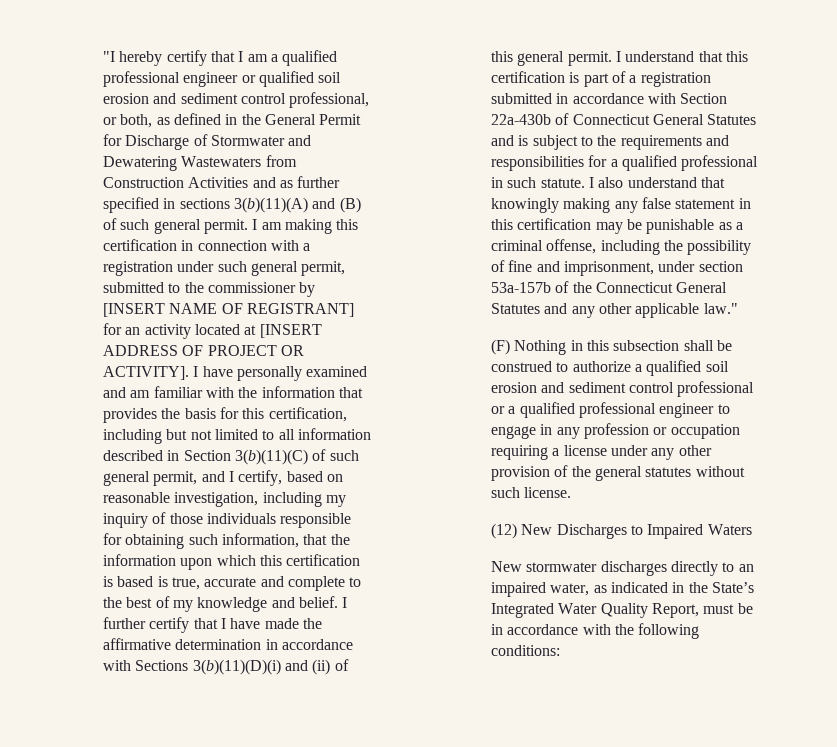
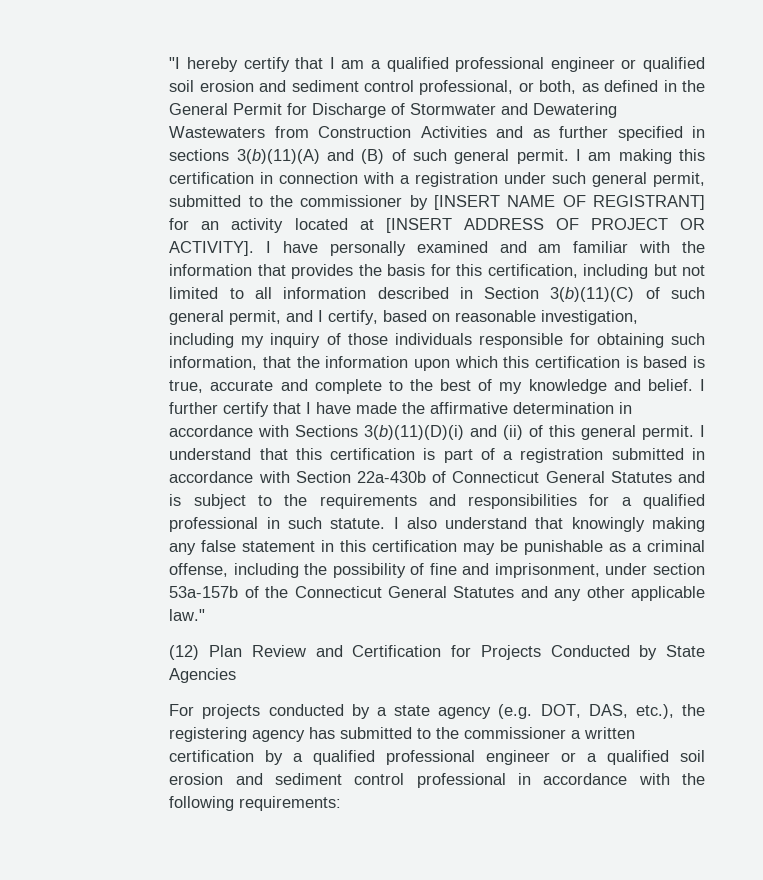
- (F) Nothing in this subsection shall be construed to authorize a qualified soil erosion and sediment control professional or a qualified professional engineer to engage in any profession or occupation requiring a license under any other provision of the general statutes without such license.
- (12) New Discharges to Impaired Waters
- New stormwater discharges directly to an impaired water, as indicated in the State’s Integrated Water Quality Report, must be in accordance with the following conditions:
+ (12) Plan Review and Certification for Projects Conducted by State Agencies
+ For projects conducted by a state agency (e.g. DOT, DAS, etc.), the registering agency has submitted to the commissioner a written certification by a qualified professional engineer or a qualified soil erosion and sediment control professional in accordance with the following requirements:

